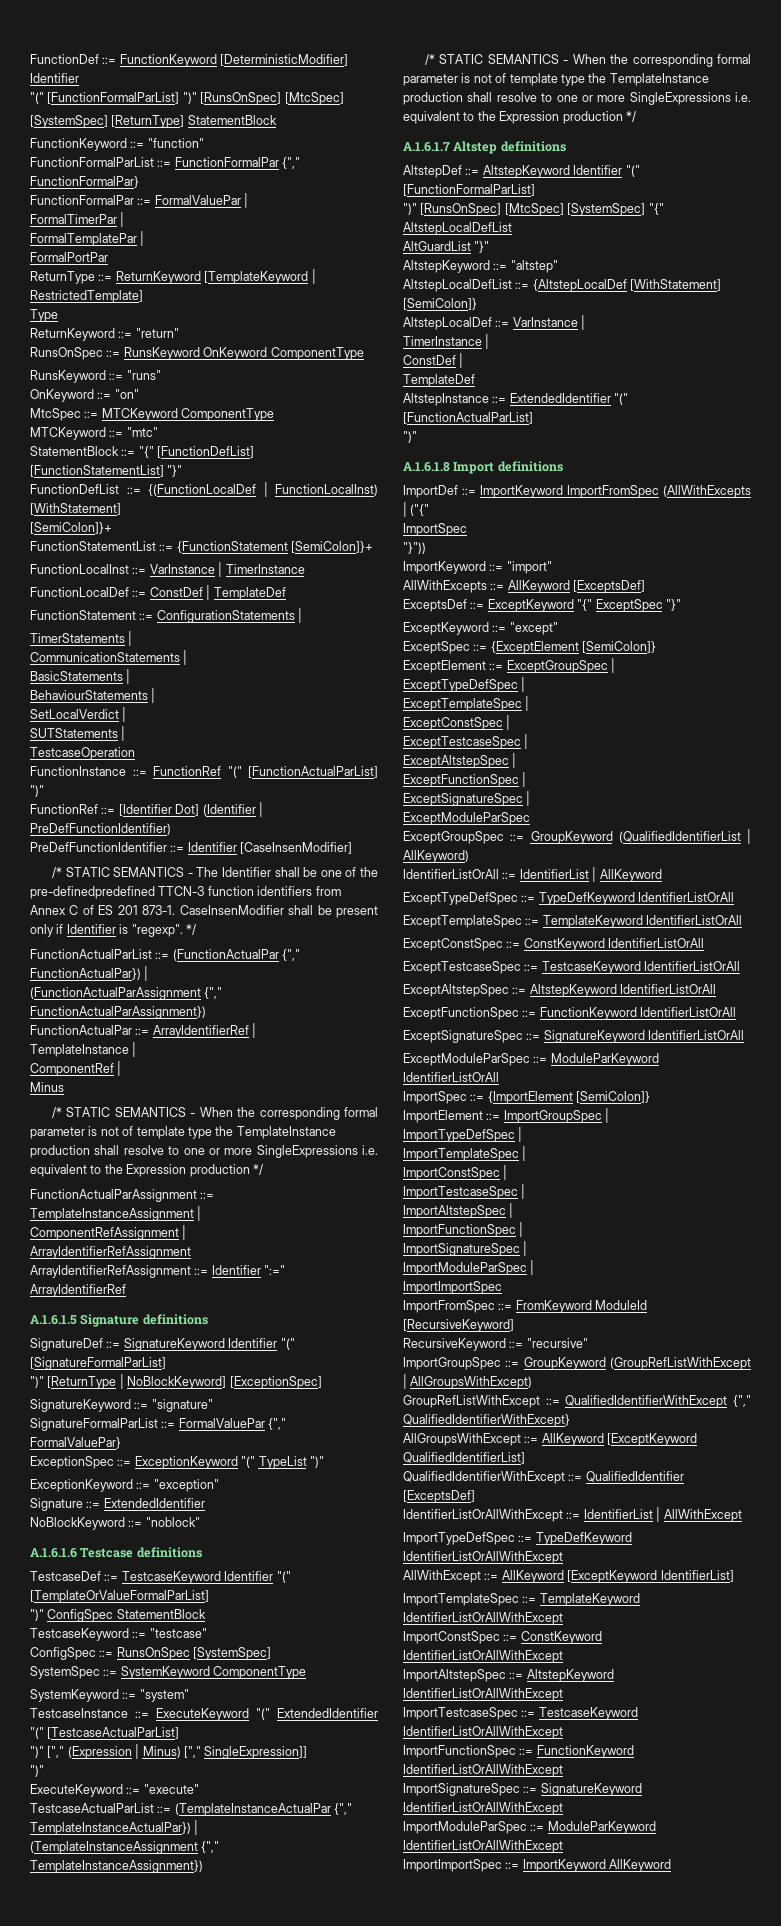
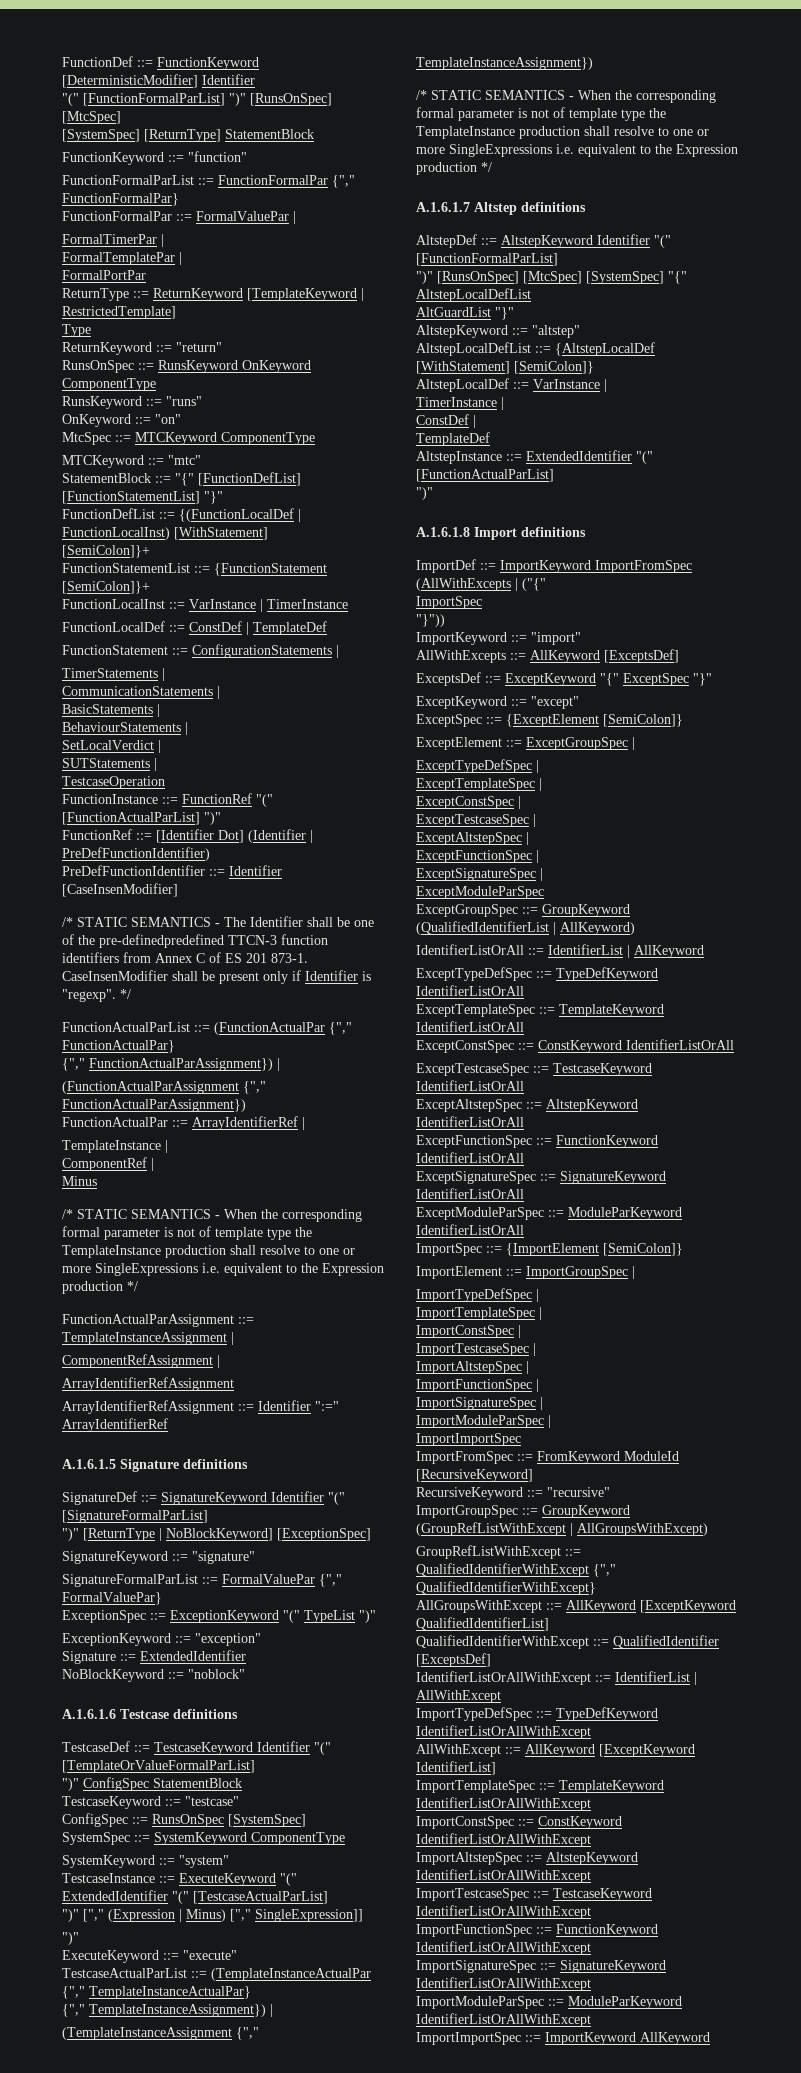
- FunctionActualParList ::= (FunctionActualPar {"," FunctionActualPar}) |
+ FunctionActualParList ::= (FunctionActualPar {"," FunctionActualPar}
+ {"," FunctionActualParAssignment}) |
- TestcaseActualParList ::= (TemplateInstanceActualPar {"," TemplateInstanceActualPar}) |
+ TestcaseActualParList ::= (TemplateInstanceActualPar {"," TemplateInstanceActualPar}
+ {"," TemplateInstanceAssignment}) |

